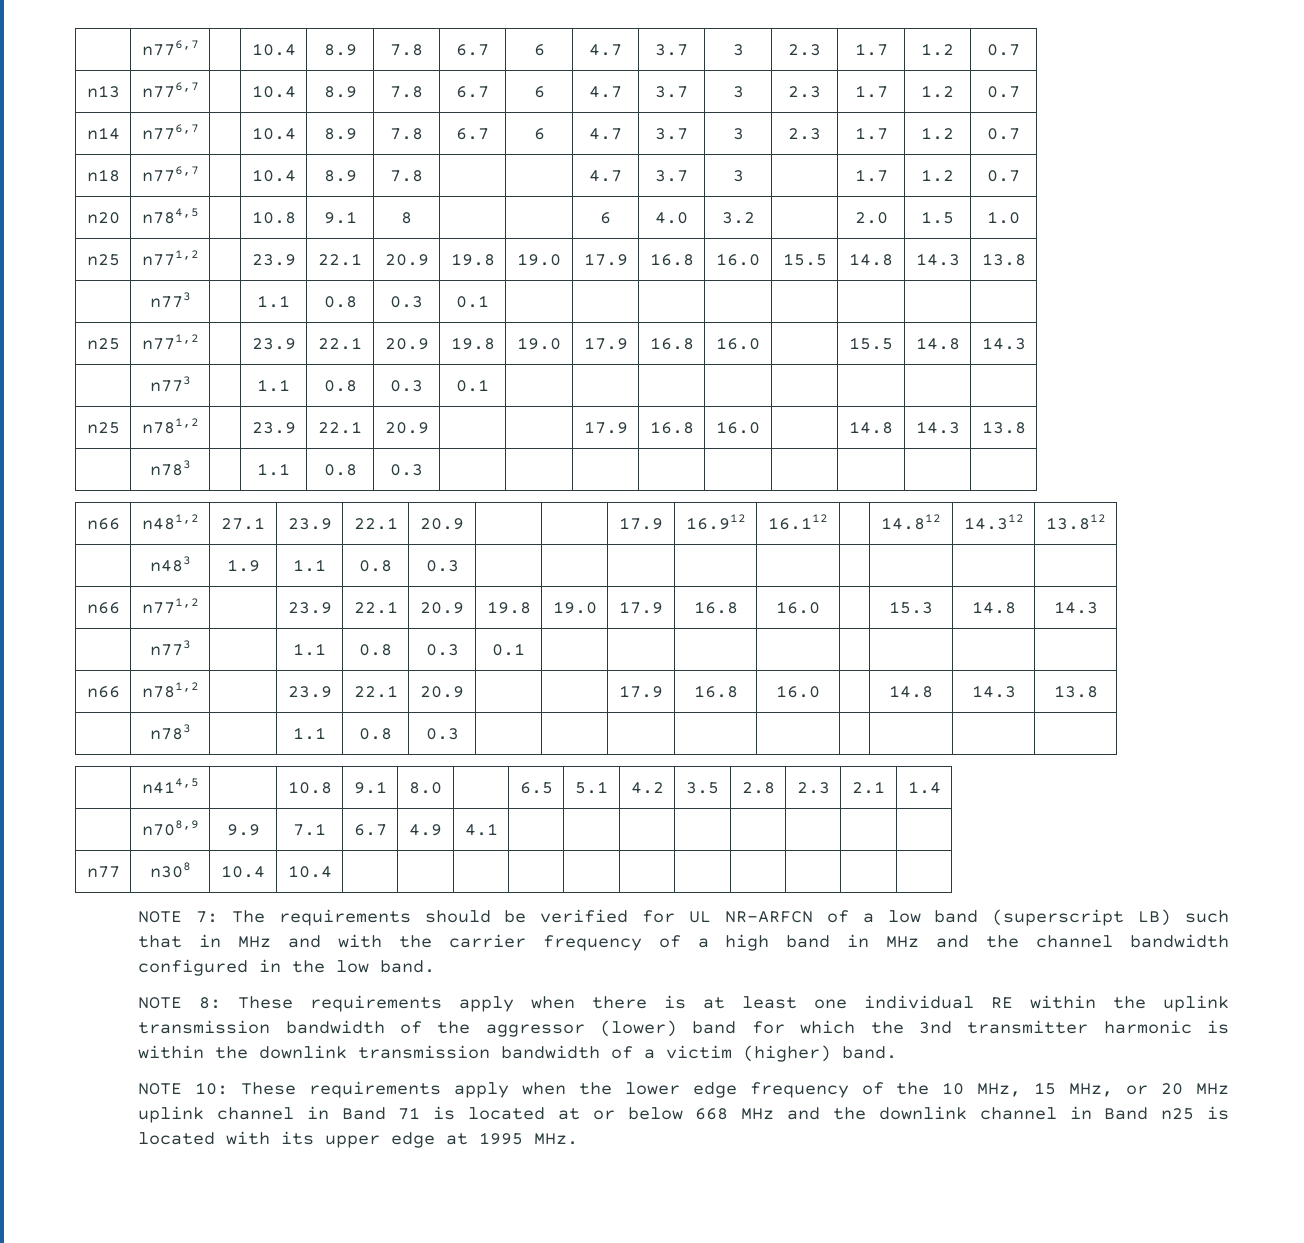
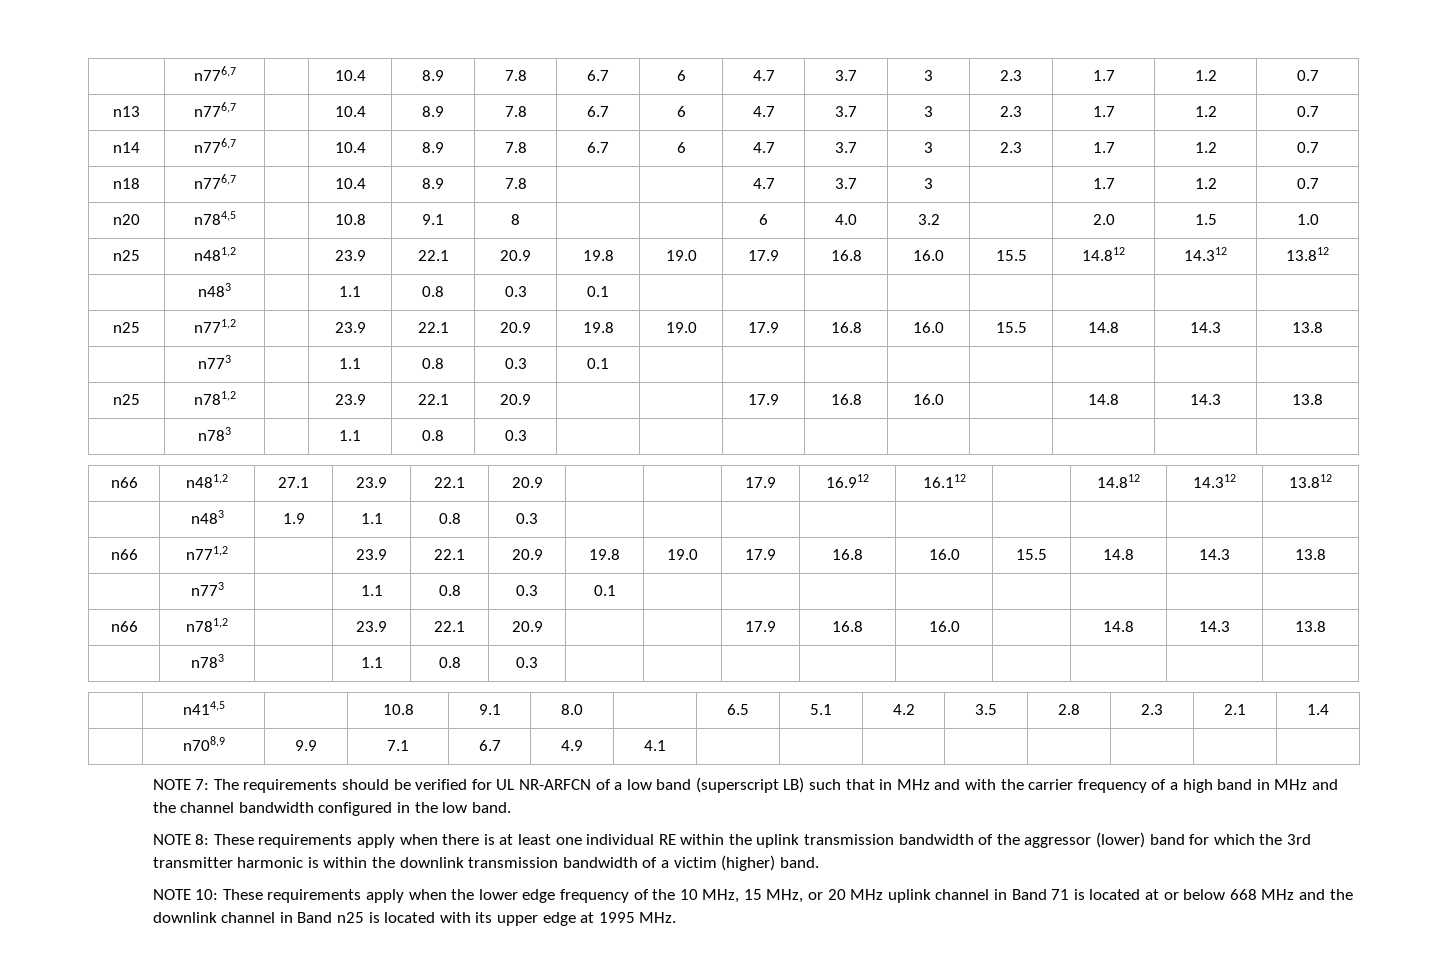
- n25 | n771,2 | | 23.9 | 22.1 | 20.9 | 19.8 | 19.0 | 17.9 | 16.8 | 16.0 | 15.5 | 14.8 | 14.3 | 13.8
- | n773 | | 1.1 | 0.8 | 0.3 | 0.1 | | | | | | | |
+ n25 | n481,2 | | 23.9 | 22.1 | 20.9 | 19.8 | 19.0 | 17.9 | 16.8 | 16.0 | 15.5 | 14.812 | 14.312 | 13.812
+ | n483 | | 1.1 | 0.8 | 0.3 | 0.1 | | | | | | | |
- n25 | n771,2 | | 23.9 | 22.1 | 20.9 | 19.8 | 19.0 | 17.9 | 16.8 | 16.0 | | 15.5 | 14.8 | 14.3
+ n25 | n771,2 | | 23.9 | 22.1 | 20.9 | 19.8 | 19.0 | 17.9 | 16.8 | 16.0 | 15.5 | 14.8 | 14.3 | 13.8
- n66 | n771,2 | | 23.9 | 22.1 | 20.9 | 19.8 | 19.0 | 17.9 | 16.8 | 16.0 | | 15.3 | 14.8 | 14.3
+ n66 | n771,2 | | 23.9 | 22.1 | 20.9 | 19.8 | 19.0 | 17.9 | 16.8 | 16.0 | 15.5 | 14.8 | 14.3 | 13.8
- n77 | n308 | 10.4 | 10.4 | | | | | | | | | | |
- NOTE 8: These requirements apply when there is at least one individual RE within the uplink transmission bandwidth of the aggressor (lower) band for which the 3nd transmitter harmonic is within the downlink transmission bandwidth of a victim (higher) band.
+ NOTE 8: These requirements apply when there is at least one individual RE within the uplink transmission bandwidth of the aggressor (lower) band for which the 3rd transmitter harmonic is within the downlink transmission bandwidth of a victim (higher) band.

